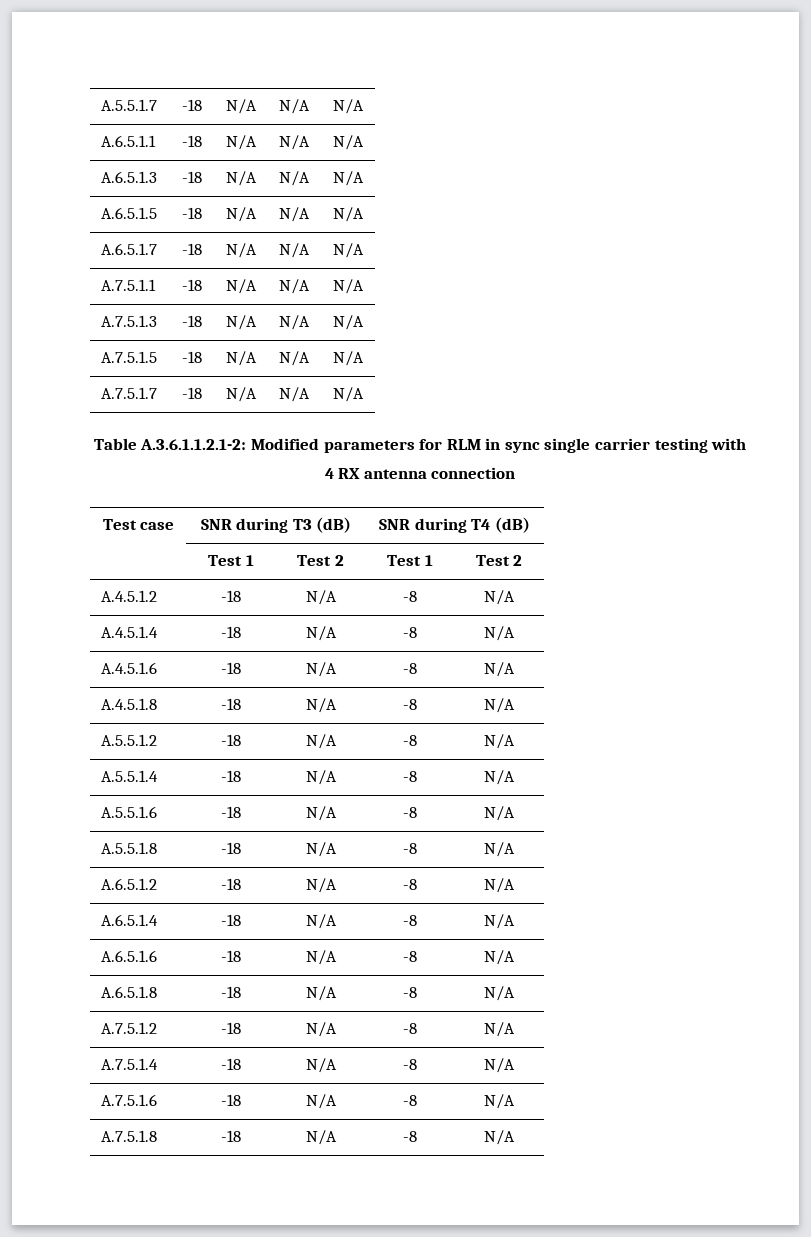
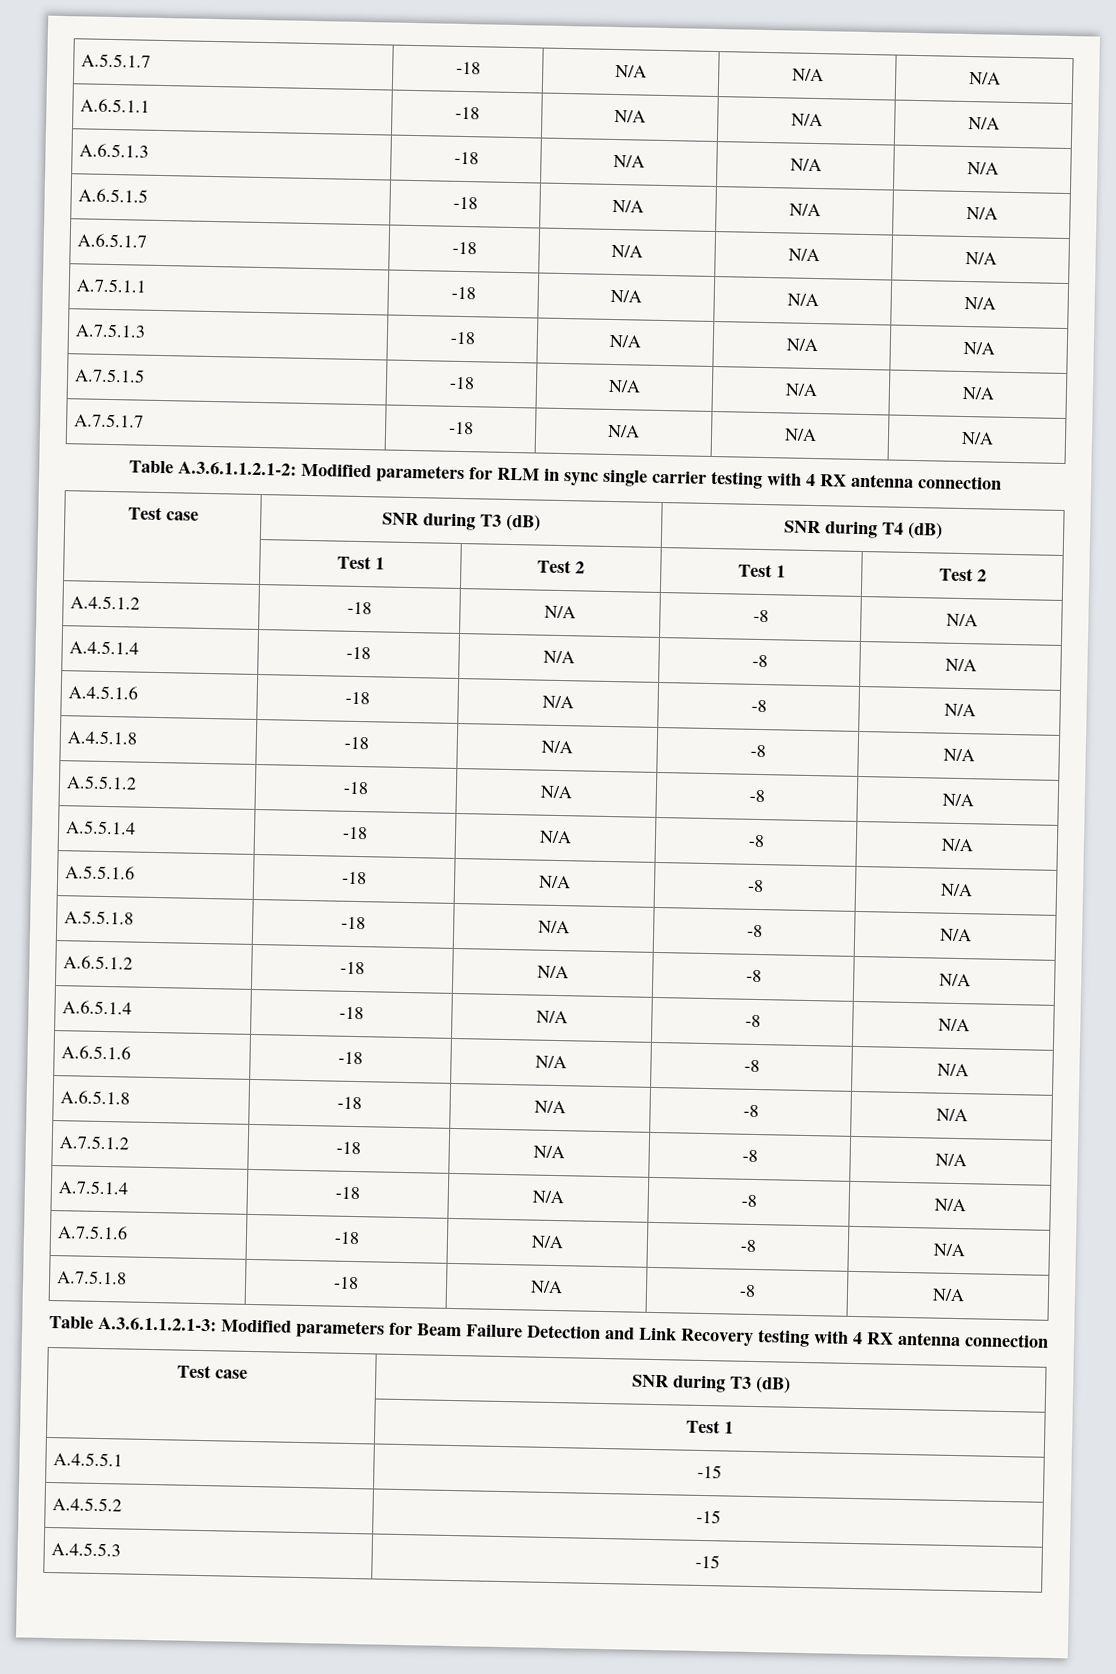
+ Table A.3.6.1.1.2.1-3: Modified parameters for Beam Failure Detection and Link Recovery testing with 4 RX antenna connection
+ Test case | SNR during T3 (dB)
+ | Test 1
+ A.4.5.5.1 | -15
+ A.4.5.5.2 | -15
+ A.4.5.5.3 | -15

